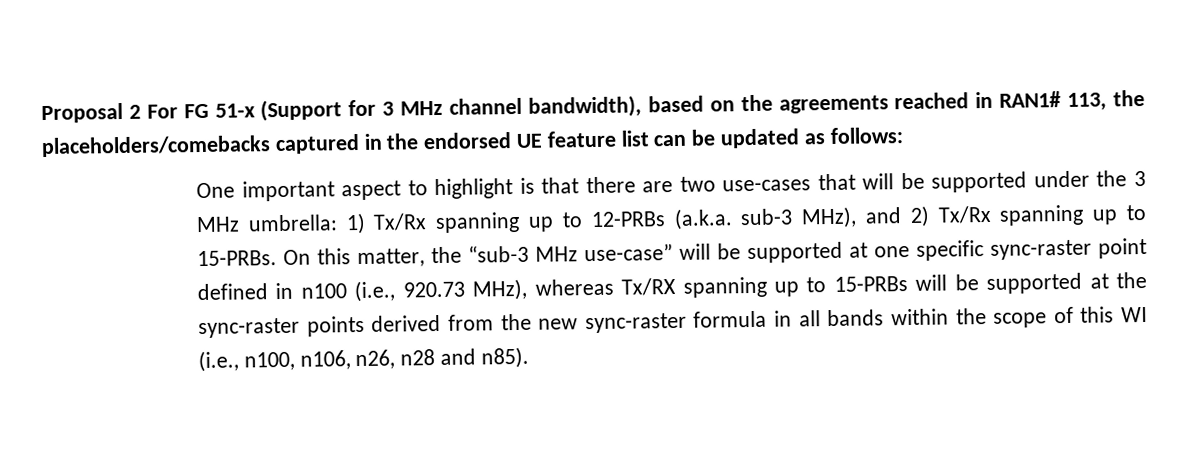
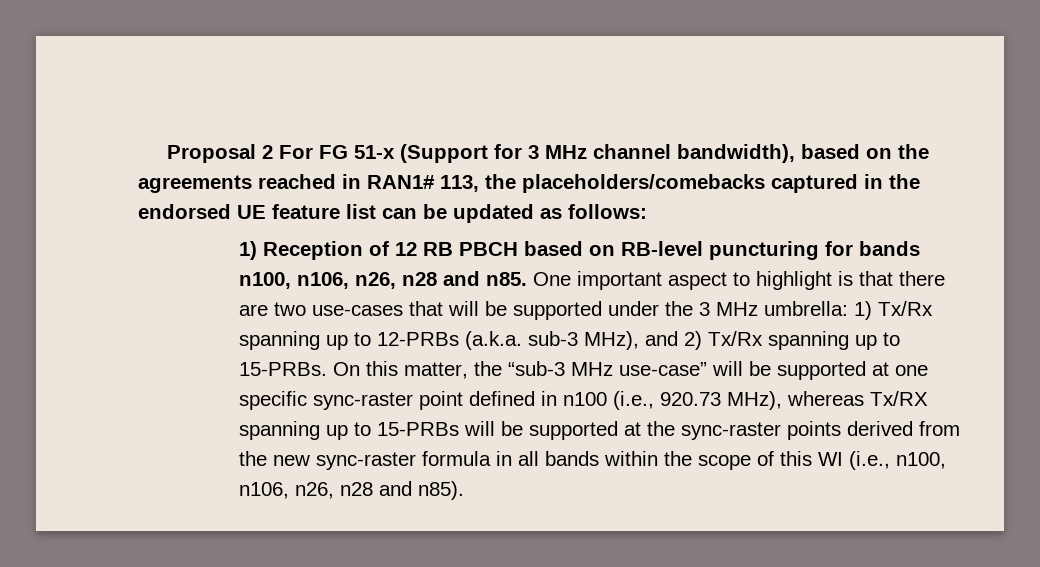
+ 1) Reception of 12 RB PBCH based on RB-level puncturing for bands n100, n106, n26, n28 and n85.

